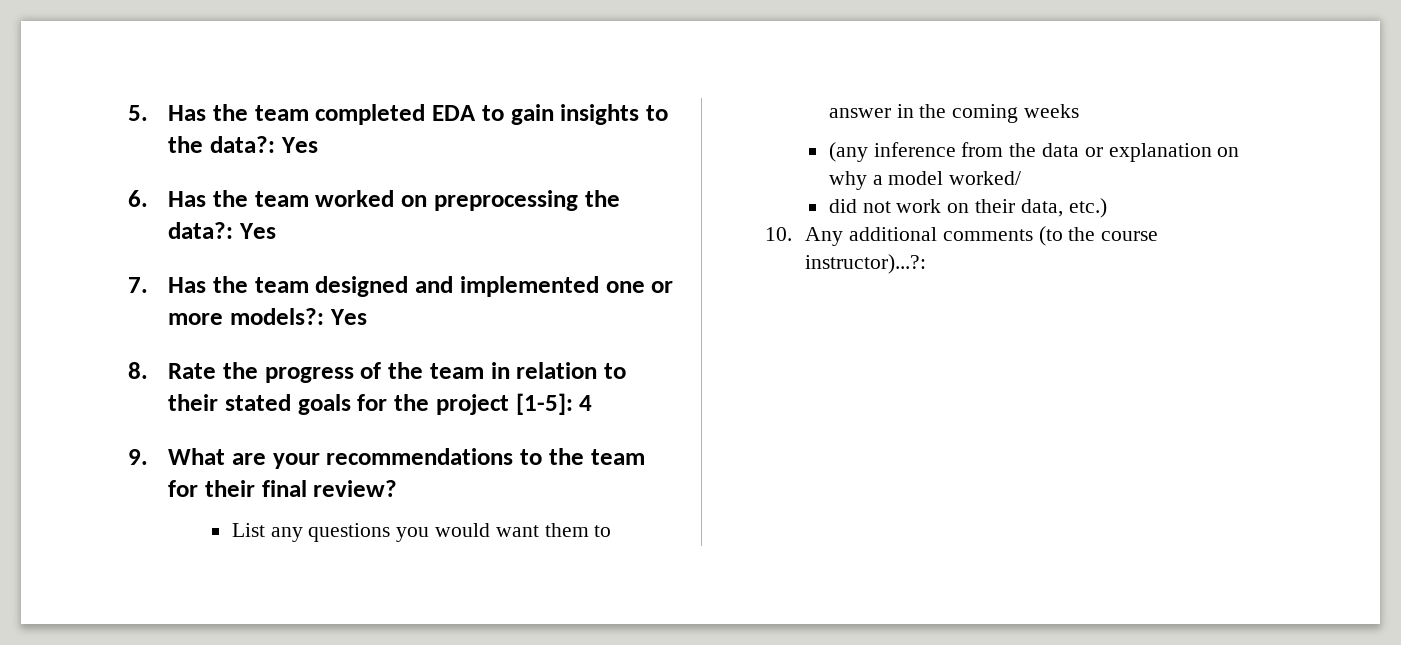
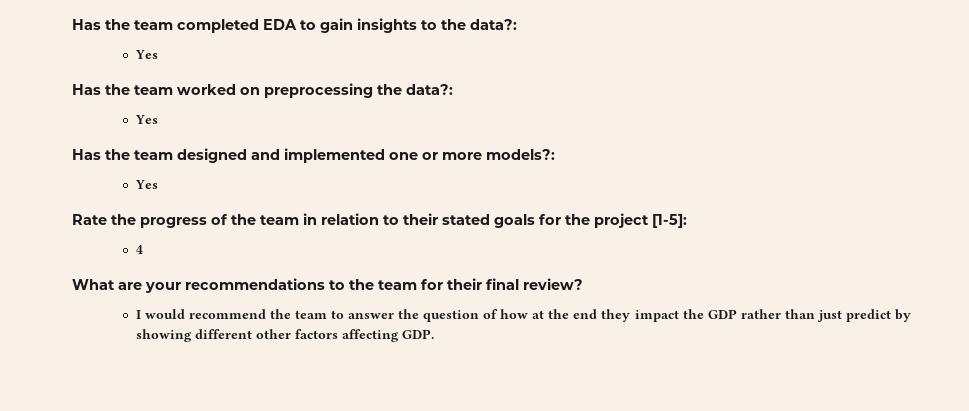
- 5. Has the team completed EDA to gain insights to the data?: Yes
- 6. Has the team worked on preprocessing the data?: Yes
- 7. Has the team designed and implemented one or more models?: Yes
- 8. Rate the progress of the team in relation to their stated goals for the project [1-5]: 4
+ Has the team completed EDA to gain insights to the data?:
+ Yes
+ Has the team worked on preprocessing the data?:
+ Yes
+ Has the team designed and implemented one or more models?:
+ Yes
+ Rate the progress of the team in relation to their stated goals for the project [1-5]:
+ 4
- 9. What are your recommendations to the team for their final review?
+ What are your recommendations to the team for their final review?
- List any questions you would want them to answer in the coming weeks
- (any inference from the data or explanation on why a model worked/
- did not work on their data, etc.)
- 10. Any additional comments (to the course instructor)...?:
+ I would recommend the team to answer the question of how at the end they impact the GDP rather than just predict by showing different other factors affecting GDP.

